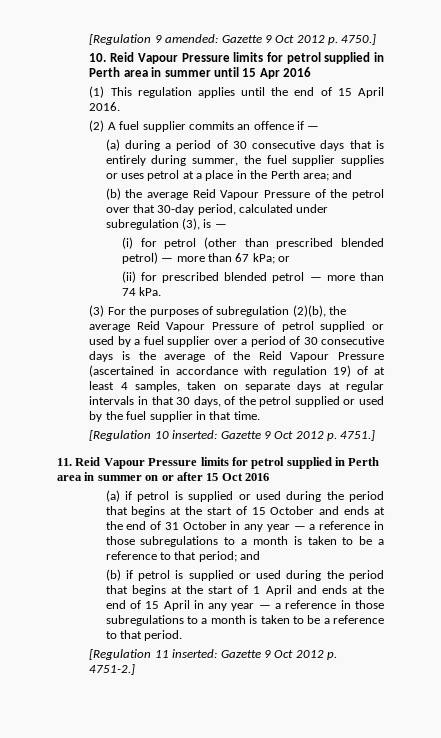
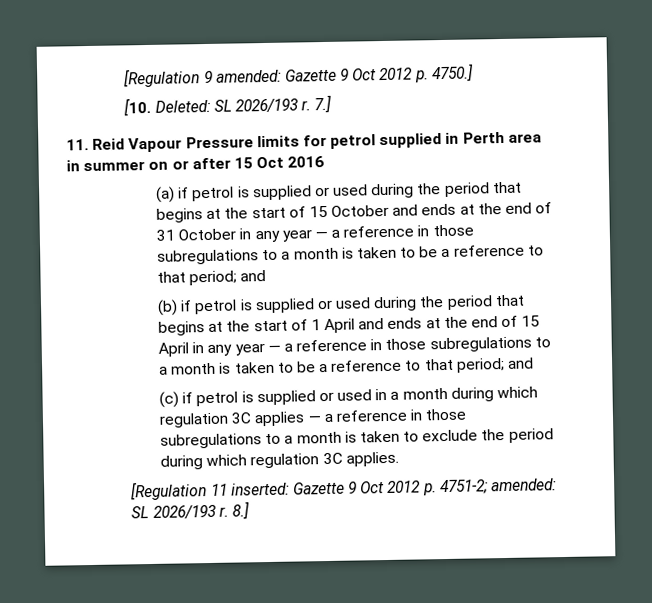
- 10. Reid Vapour Pressure limits for petrol supplied in Perth area in summer until 15 Apr 2016
- (1) This regulation applies until the end of 15 April 2016.
- (2) A fuel supplier commits an offence if —
- (a) during a period of 30 consecutive days that is entirely during summer, the fuel supplier supplies or uses petrol at a place in the Perth area; and
- (b) the average Reid Vapour Pressure of the petrol over that 30-day period, calculated under subregulation (3), is —
- (i) for petrol (other than prescribed blended petrol) — more than 67 kPa; or
- (ii) for prescribed blended petrol — more than 74 kPa.
- (3) For the purposes of subregulation (2)(b), the average Reid Vapour Pressure of petrol supplied or used by a fuel supplier over a period of 30 consecutive days is the average of the Reid Vapour Pressure (ascertained in accordance with regulation 19) of at least 4 samples, taken on separate days at regular intervals in that 30 days, of the petrol supplied or used by the fuel supplier in that time.
- [Regulation 10 inserted: Gazette 9 Oct 2012 p. 4751.]
+ [10. Deleted: SL 2026/193 r. 7.]
- (b) if petrol is supplied or used during the period that begins at the start of 1 April and ends at the end of 15 April in any year — a reference in those subregulations to a month is taken to be a reference to that period.
+ (b) if petrol is supplied or used during the period that begins at the start of 1 April and ends at the end of 15 April in any year — a reference in those subregulations to a month is taken to be a reference to that period; and
+ (c) if petrol is supplied or used in a month during which regulation 3C applies — a reference in those subregulations to a month is taken to exclude the period during which regulation 3C applies.
- [Regulation 11 inserted: Gazette 9 Oct 2012 p. 4751-2.]
+ [Regulation 11 inserted: Gazette 9 Oct 2012 p. 4751-2; amended: SL 2026/193 r. 8.]

